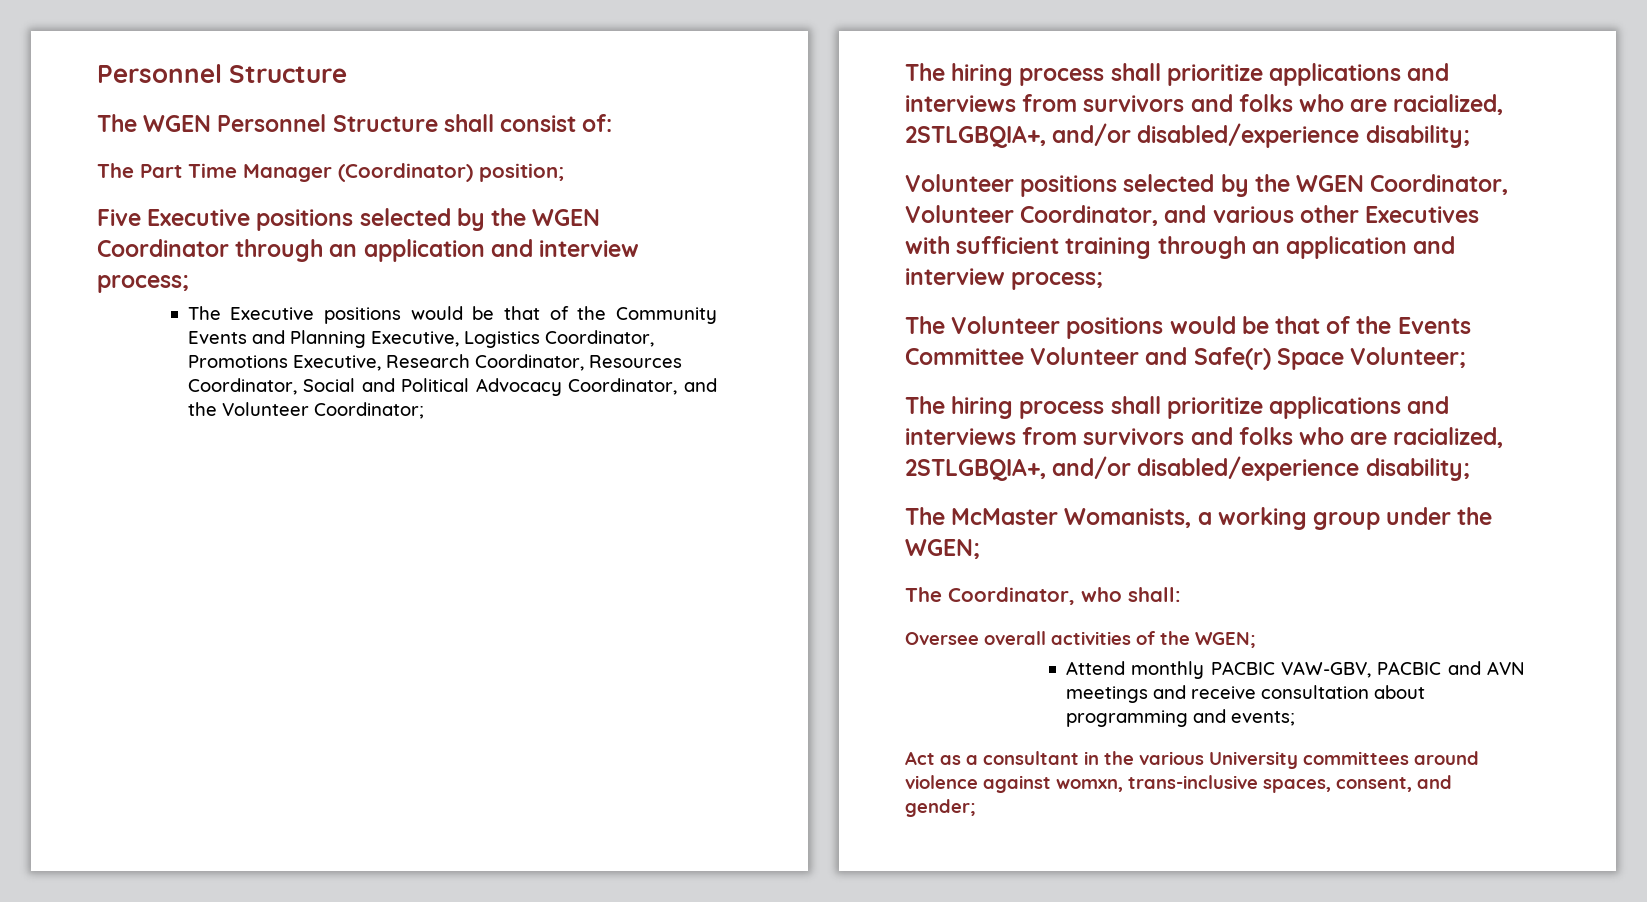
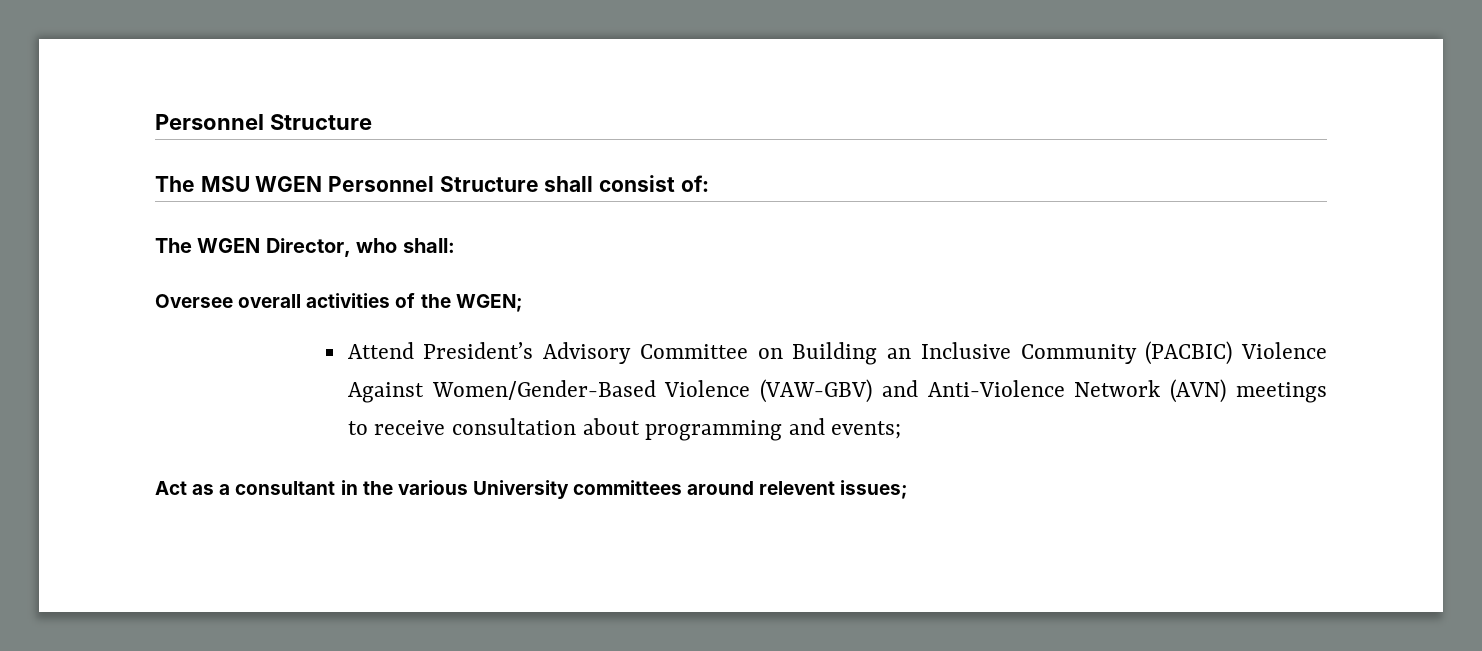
- The WGEN Personnel Structure shall consist of:
+ The MSU WGEN Personnel Structure shall consist of:
- The Part Time Manager (Coordinator) position;
- Five Executive positions selected by the WGEN Coordinator through an application and interview process;
- The Executive positions would be that of the Community Events and Planning Executive, Logistics Coordinator, Promotions Executive, Research Coordinator, Resources Coordinator, Social and Political Advocacy Coordinator, and the Volunteer Coordinator;
- The hiring process shall prioritize applications and interviews from survivors and folks who are racialized, 2STLGBQIA+, and/or disabled/experience disability;
- Volunteer positions selected by the WGEN Coordinator, Volunteer Coordinator, and various other Executives with sufficient training through an application and interview process;
- The Volunteer positions would be that of the Events Committee Volunteer and Safe(r) Space Volunteer;
- The hiring process shall prioritize applications and interviews from survivors and folks who are racialized, 2STLGBQIA+, and/or disabled/experience disability;
- The McMaster Womanists, a working group under the WGEN;
- The Coordinator, who shall:
+ The WGEN Director, who shall:
- Attend monthly PACBIC VAW-GBV, PACBIC and AVN meetings and receive consultation about programming and events;
+ Attend President’s Advisory Committee on Building an Inclusive Community (PACBIC) Violence Against Women/Gender-Based Violence (VAW-GBV) and Anti-Violence Network (AVN) meetings to receive consultation about programming and events;
- Act as a consultant in the various University committees around violence against womxn, trans-inclusive spaces, consent, and gender;
+ Act as a consultant in the various University committees around relevent issues;

